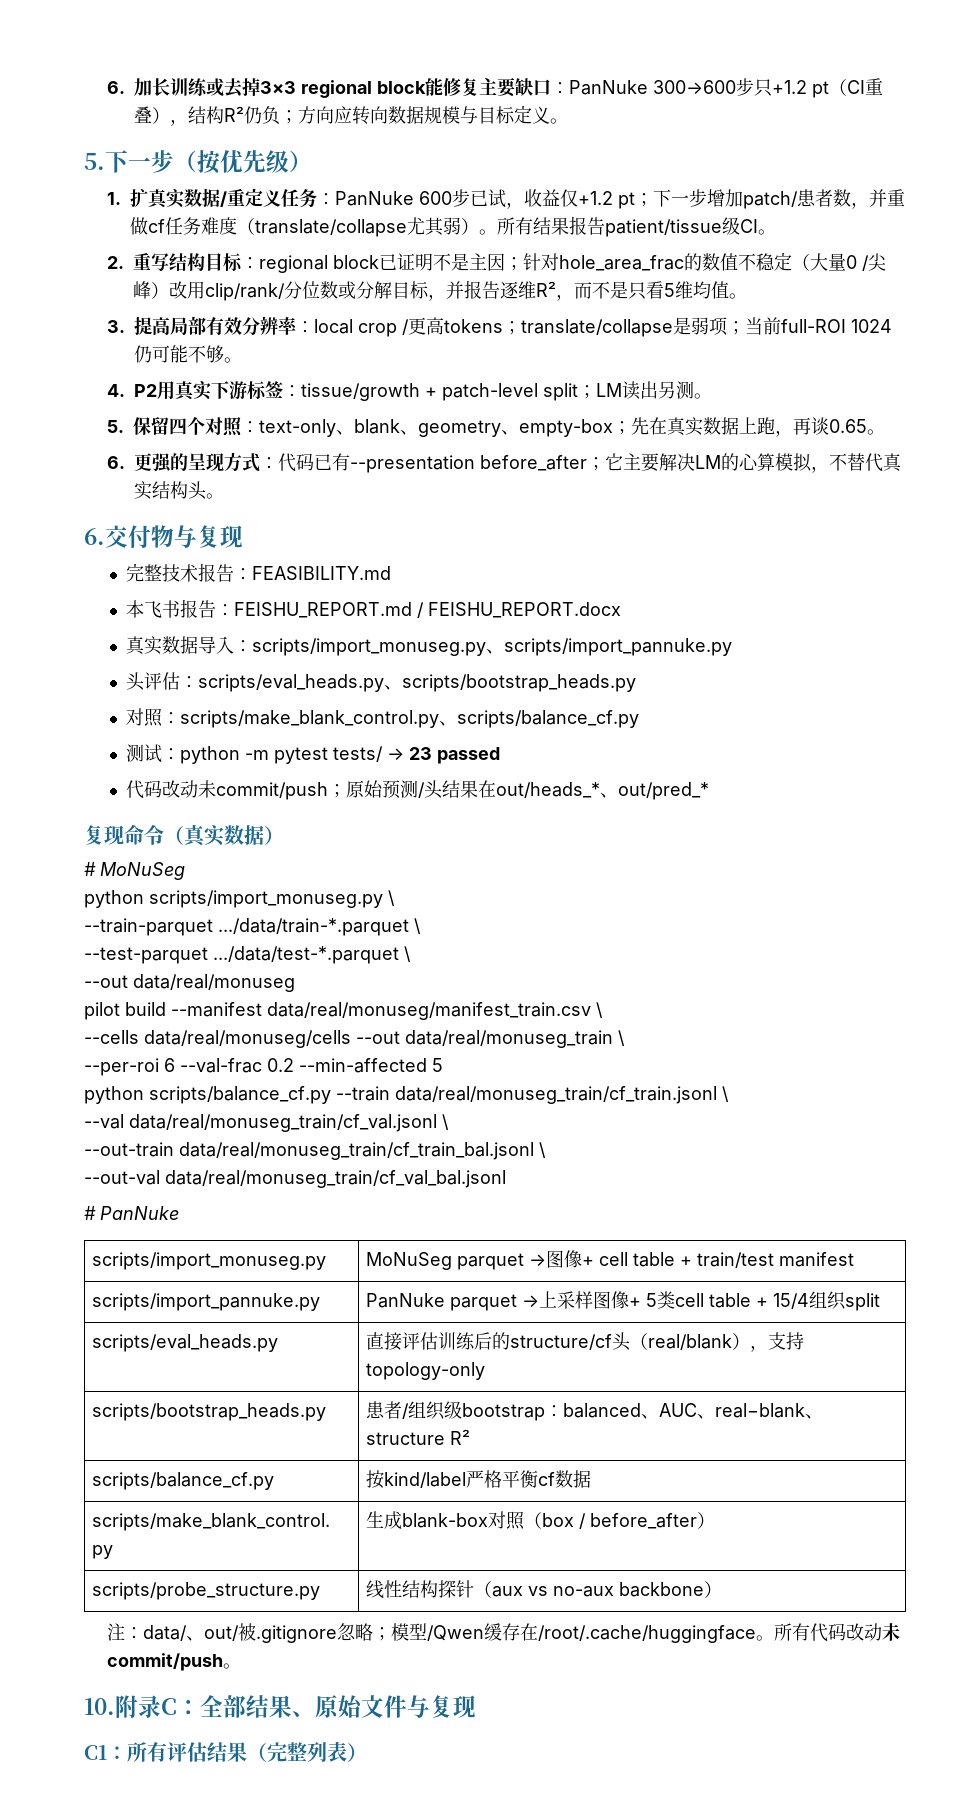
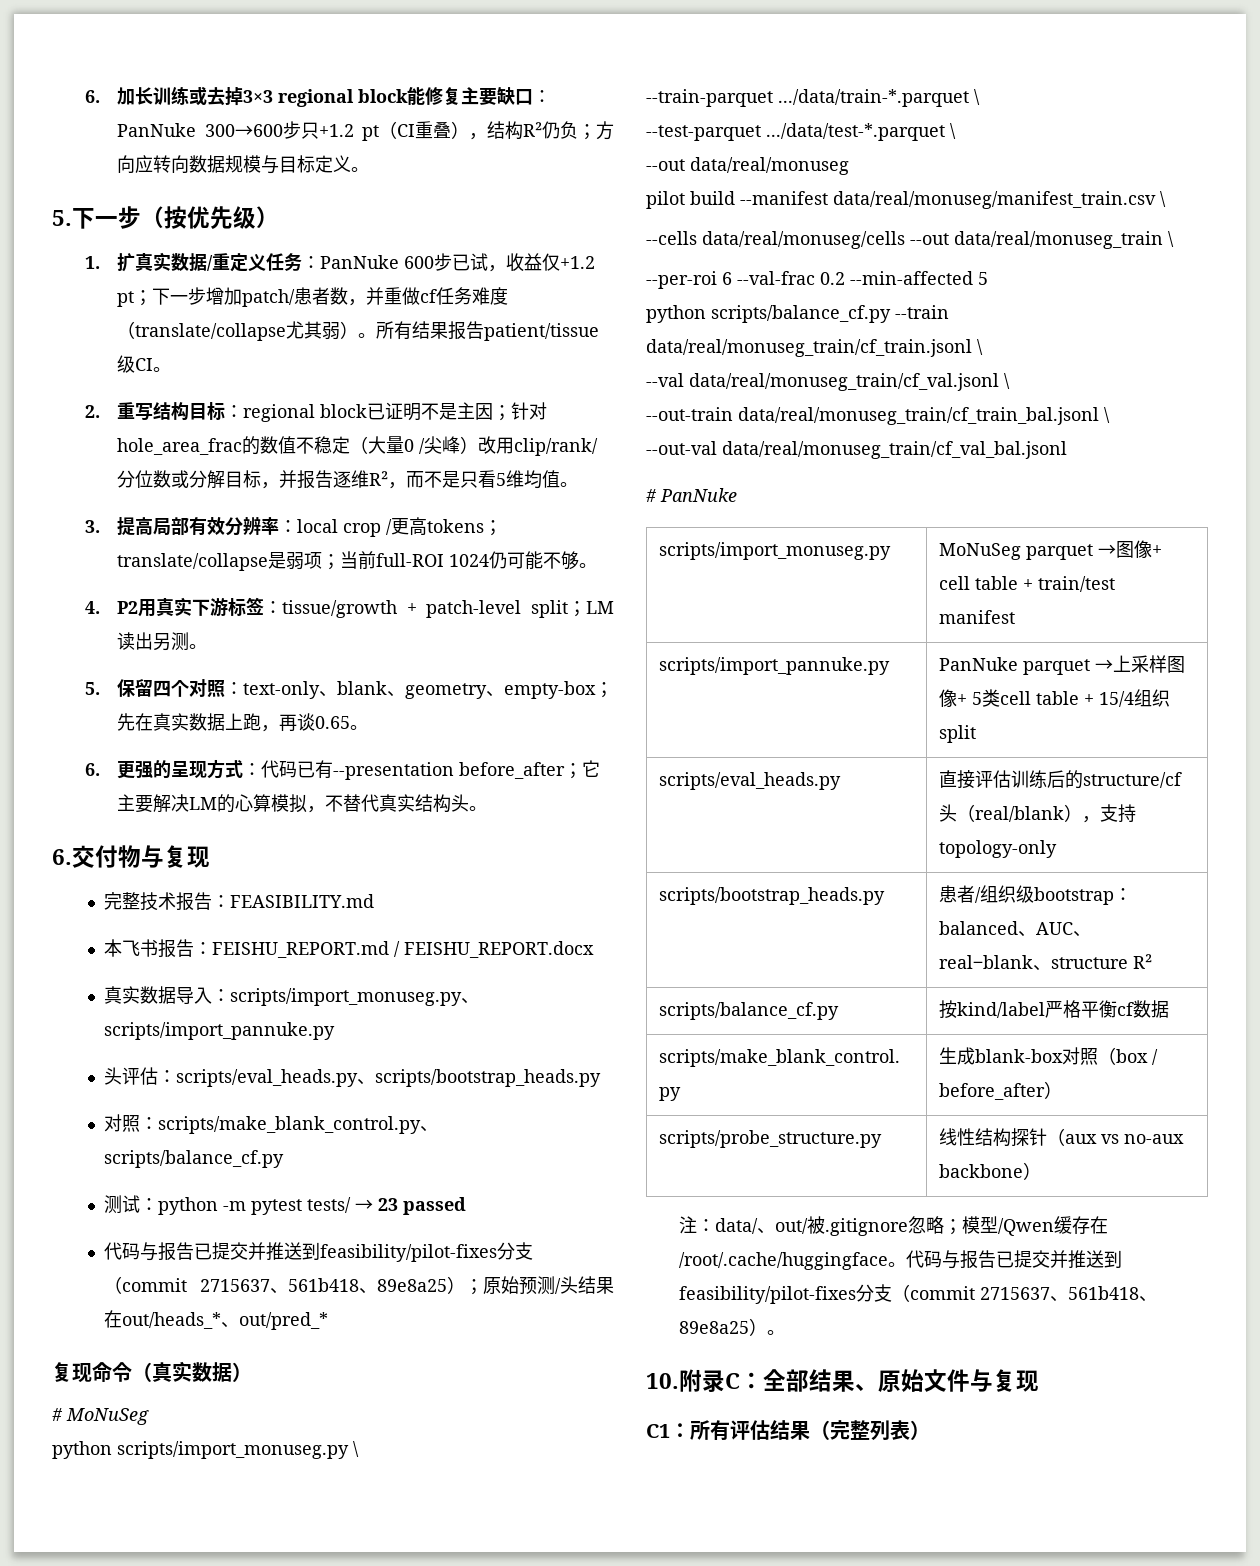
- 代码改动未commit/push；原始预测/头结果在out/heads_*、out/pred_*
+ 代码与报告已提交并推送到feasibility/pilot-fixes分支（commit 2715637、561b418、89e8a25）；原始预测/头结果在out/heads_*、out/pred_*
- 所有代码改动未commit/push。
+ 代码与报告已提交并推送到feasibility/pilot-fixes分支（commit 2715637、561b418、89e8a25）。

